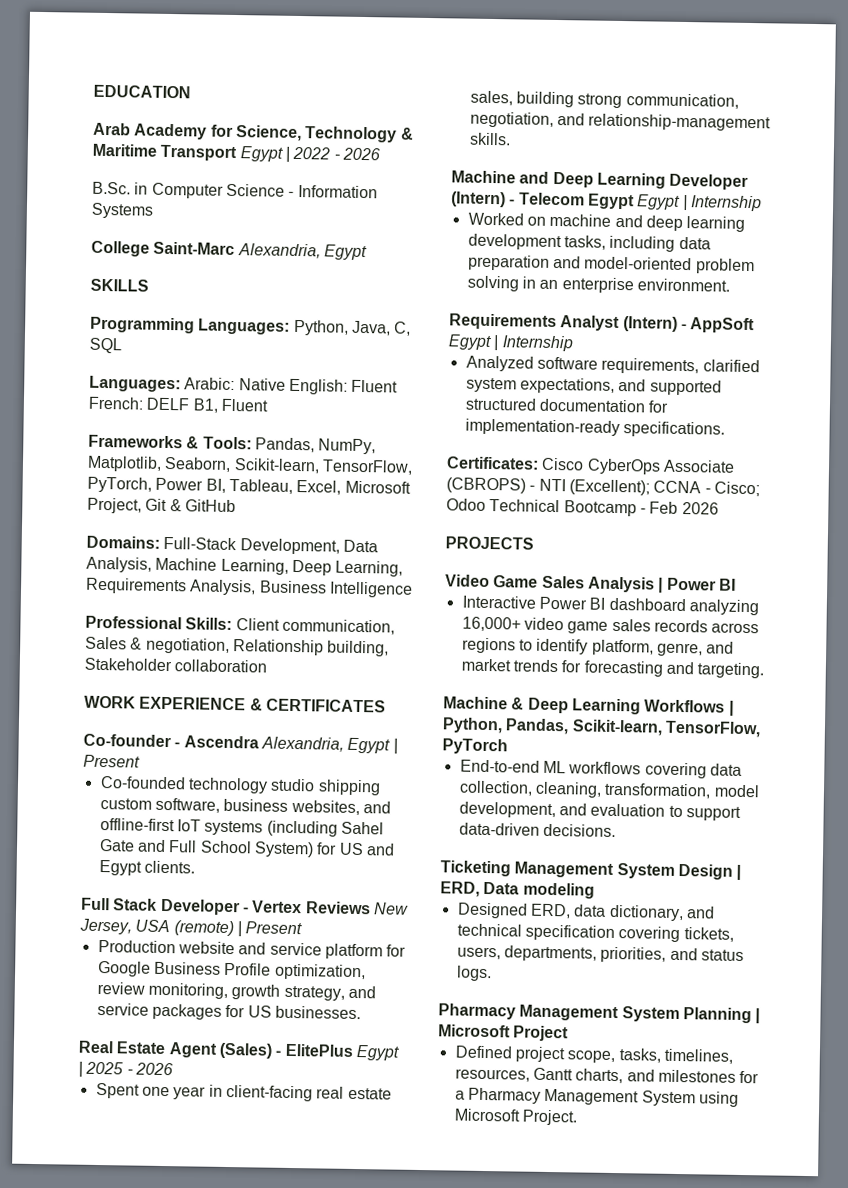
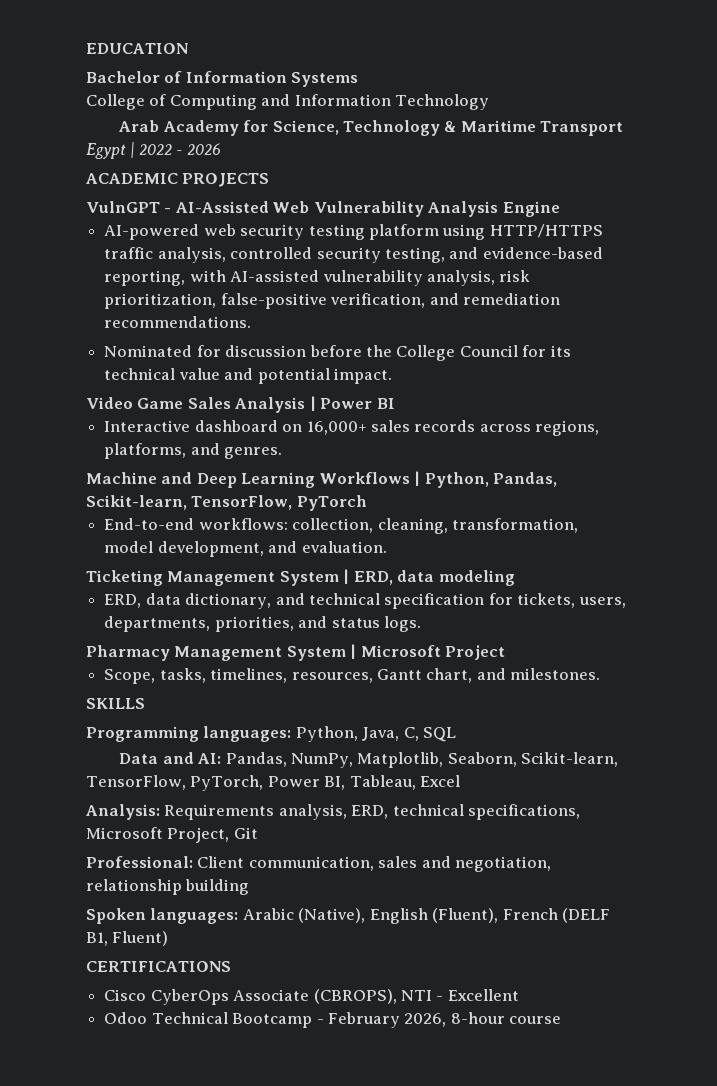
+ Bachelor of Information Systems
+ College of Computing and Information Technology
- B.Sc. in Computer Science - Information Systems
- College Saint-Marc Alexandria, Egypt
- SKILLS
- Programming Languages: Python, Java, C, SQL
- Languages: Arabic: Native English: Fluent French: DELF B1, Fluent
- Frameworks & Tools: Pandas, NumPy, Matplotlib, Seaborn, Scikit-learn, TensorFlow, PyTorch, Power BI, Tableau, Excel, Microsoft Project, Git & GitHub
- Domains: Full-Stack Development, Data Analysis, Machine Learning, Deep Learning, Requirements Analysis, Business Intelligence
- Professional Skills: Client communication, Sales & negotiation, Relationship building, Stakeholder collaboration
- WORK EXPERIENCE & CERTIFICATES
- Co-founder - Ascendra Alexandria, Egypt | Present
- Co-founded technology studio shipping custom software, business websites, and offline-first IoT systems (including Sahel Gate and Full School System) for US and Egypt clients.
- Full Stack Developer - Vertex Reviews New Jersey, USA (remote) | Present
- Production website and service platform for Google Business Profile optimization, review monitoring, growth strategy, and service packages for US businesses.
- Real Estate Agent (Sales) - ElitePlus Egypt | 2025 - 2026
- Spent one year in client-facing real estate sales, building strong communication, negotiation, and relationship-management skills.
- Machine and Deep Learning Developer (Intern) - Telecom Egypt Egypt | Internship
- Worked on machine and deep learning development tasks, including data preparation and model-oriented problem solving in an enterprise environment.
- Requirements Analyst (Intern) - AppSoft Egypt | Internship
- Analyzed software requirements, clarified system expectations, and supported structured documentation for implementation-ready specifications.
- Certificates: Cisco CyberOps Associate (CBROPS) - NTI (Excellent); CCNA - Cisco; Odoo Technical Bootcamp - Feb 2026
- PROJECTS
+ ACADEMIC PROJECTS
+ VulnGPT - AI-Assisted Web Vulnerability Analysis Engine
+ AI-powered web security testing platform using HTTP/HTTPS traffic analysis, controlled security testing, and evidence-based reporting, with AI-assisted vulnerability analysis, risk prioritization, false-positive verification, and remediation recommendations.
+ Nominated for discussion before the College Council for its technical value and potential impact.
- Interactive Power BI dashboard analyzing 16,000+ video game sales records across regions to identify platform, genre, and market trends for forecasting and targeting.
- Machine & Deep Learning Workflows | Python, Pandas, Scikit-learn, TensorFlow, PyTorch
+ Interactive dashboard on 16,000+ sales records across regions, platforms, and genres.
+ Machine and Deep Learning Workflows | Python, Pandas, Scikit-learn, TensorFlow, PyTorch
- End-to-end ML workflows covering data collection, cleaning, transformation, model development, and evaluation to support data-driven decisions.
+ End-to-end workflows: collection, cleaning, transformation, model development, and evaluation.
- Ticketing Management System Design | ERD, Data modeling
+ Ticketing Management System | ERD, data modeling
- Designed ERD, data dictionary, and technical specification covering tickets, users, departments, priorities, and status logs.
+ ERD, data dictionary, and technical specification for tickets, users, departments, priorities, and status logs.
- Pharmacy Management System Planning | Microsoft Project
+ Pharmacy Management System | Microsoft Project
- Defined project scope, tasks, timelines, resources, Gantt charts, and milestones for a Pharmacy Management System using Microsoft Project.
+ Scope, tasks, timelines, resources, Gantt chart, and milestones.
+ SKILLS
+ Programming languages: Python, Java, C, SQL
+ Data and AI: Pandas, NumPy, Matplotlib, Seaborn, Scikit-learn, TensorFlow, PyTorch, Power BI, Tableau, Excel
+ Analysis: Requirements analysis, ERD, technical specifications, Microsoft Project, Git
+ Professional: Client communication, sales and negotiation, relationship building
+ Spoken languages: Arabic (Native), English (Fluent), French (DELF B1, Fluent)
+ CERTIFICATIONS
+ Cisco CyberOps Associate (CBROPS), NTI - Excellent
+ Odoo Technical Bootcamp - February 2026, 8-hour course

